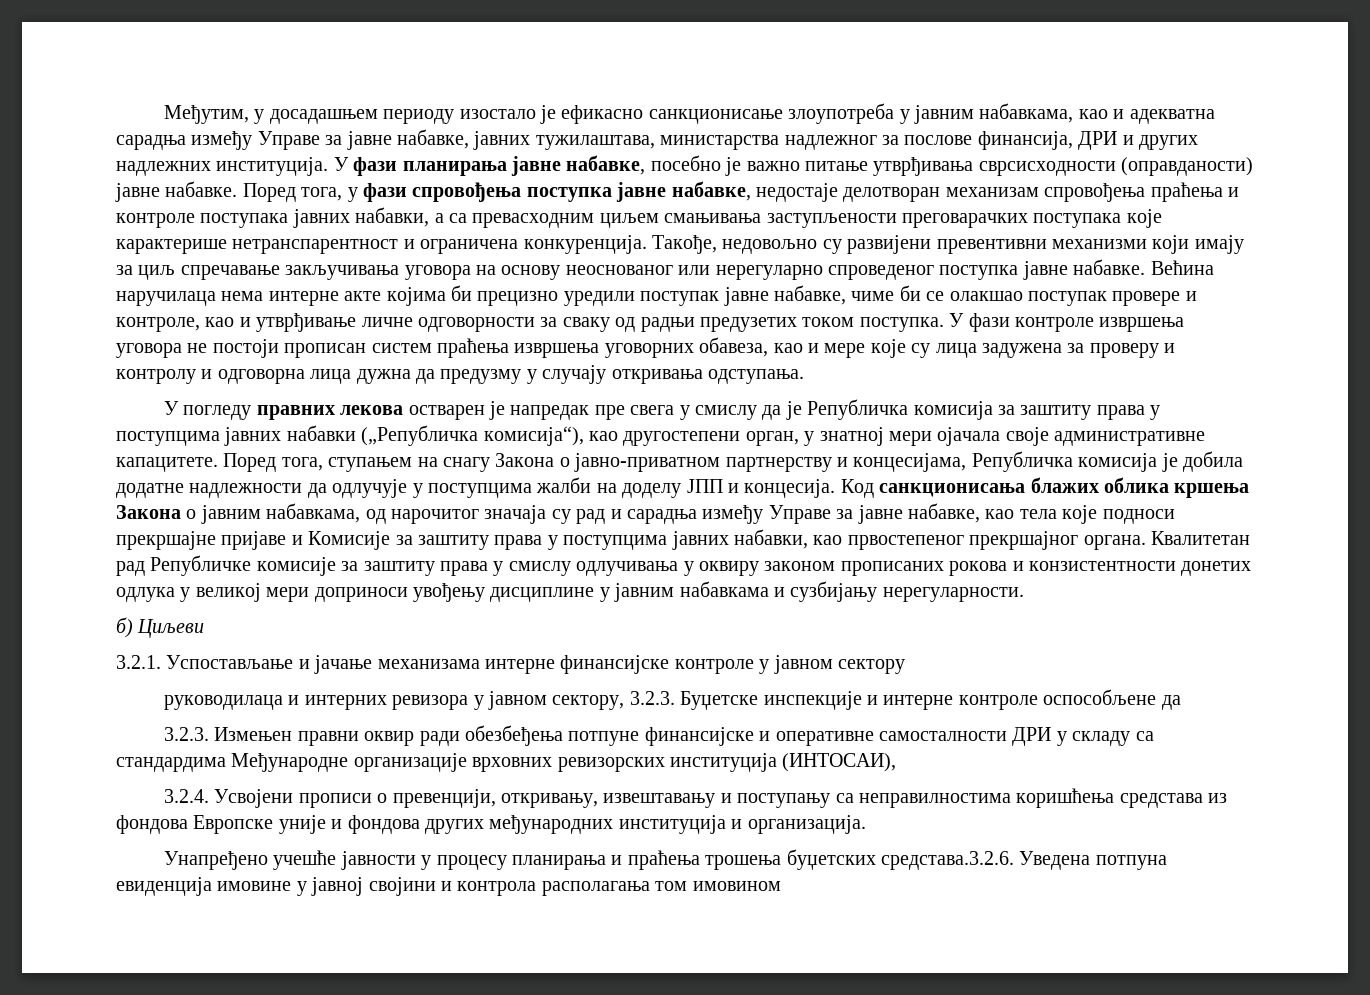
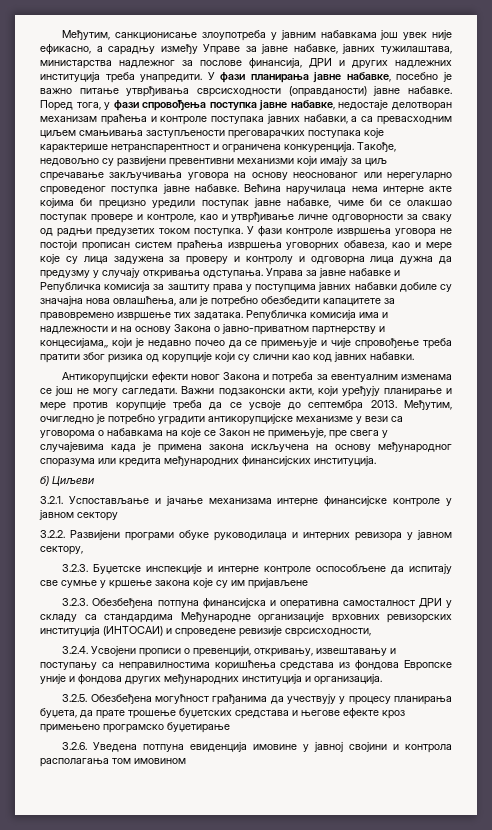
- Међутим, у досадашњем периоду изостало је ефикасно санкционисање злоупотреба у јавним набавкама, као и адекватна сарадња између Управе за јавне набавке, јавних тужилаштава, министарства надлежног за послове финансија, ДРИ и других надлежних институција.
+ Међутим, санкционисање злоупотреба у јавним набавкама још увек није ефикасно, а сарадњу између Управе за јавне набавке, јавних тужилаштава, министарства надлежног за послове финансија, ДРИ и других надлежних институција треба унапредити.
- Поред тога, у фази спровођења поступка јавне набавке, недостаје делотворaн механизам спровођења праћења и контроле поступака јавних набавки, а са превасходним циљем смањивања заступљености преговарачких поступака које карактерише нетранспарентност и ограничена конкуренција.
+ Поред тога, у фази спровођења поступка јавне набавке, недостаје делотворaн механизам праћења и контроле поступака јавних набавки, а са превасходним циљем смањивања заступљености преговарачких поступака које карактерише нетранспарентност и ограничена конкуренција.
- У фази контроле извршења уговора не постоји прописан систем праћења извршења уговорних обавеза, као и мере којe су лица задужена за проверу и контролу и одговорна лица дужна да предузму у случају откривања одступања.
- У погледу правних лекова остварен је напредак пре свега у смислу да је Републичка комисија за заштиту права у поступцима јавних набавки („Републичка комисија“), као другостепени орган, у знатној мери ојачала своје административне капацитете. Поред тога, ступањем на снагу Закона о јавно-приватном партнерству и концесијама, Републичка комисија је добила додатне надлежности да одлучује у поступцима жалби на доделу ЈПП и концесија. Код санкционисања блажих облика кршења Закона о јавним набавкама, од нарочитог значаја су рад и сарадња између Управе за јавне набавке, као тела које подноси прекршајне пријаве и Комисије за заштиту права у поступцима јавних набавки, као првостепеног прекршајног органа. Квалитетан рад Републичке комисије за заштиту права у смислу одлучивања у оквиру законом прописаних рокова и конзистентности донетих одлука у великој мери доприноси увођењу дисциплине у јавним набавкама и сузбијању нерегуларности.
+ У фази контроле извршења уговора не постоји прописан систем праћења извршења уговорних обавеза, као и мере којe су лица задужена за проверу и контролу и одговорна лица дужна да предузму у случају откривања одступања. Управа за јавне набавке и Републичка комисија за заштиту права у поступцима јавних набавки добиле су значајна нова овлашћења, али је потребно обезбедити капацитете за правовремено извршење тих задатака. Републичка комисија има и надлежности и на основу Закона о јавно-приватном партнерству и концесијама,, који је недавно почео да се примењује и чије спровођење треба пратити због ризика од корупције који су слични као код јавних набавки.
+ Антикорупцијски ефекти новог Закона и потреба за евентуалним изменама се још не могу сагледати. Важни подзаконски акти, који уређују планирање и мере против корупције треба да се усвоје до септембра 2013. Међутим, очигледно је потребно уградити антикорупцијске механизме у вези са уговорома о набавкама на које се Закон не примењује, пре свега у случајевима када је примена закона искључена на основу међународног споразума или кредита међународних финансијских институција.
- руководилаца и интерних ревизора у јавном сектору, 3.2.3. Буџетске инспекције и интерне контроле оспособљене да
- 3.2.3. Измењен правни оквир ради обезбеђења потпуне финансијске и оперативне самосталности ДРИ у складу са стандардима Међународне организације врховних ревизорских институција (ИНТОСАИ),
+ 3.2.2. Развијени програми обуке руководилаца и интерних ревизора у јавном сектору,
+ 3.2.3. Буџетске инспекције и интерне контроле оспособљене да испитају све сумње у кршење закона које су им пријављене
+ 3.2.3. Обезбеђена потпуна финансијска и оперативна самосталност ДРИ у складу са стандардима Међународне организације врховних ревизорских институција (ИНТОСАИ) и спроведене ревизије сврсисходности,
- Унапређено учешће јавности у процесу планирања и праћења трошења буџетских средстава.3.2.6. Уведена потпуна евиденција имовине у јавној својини и контрола располагања том имовином
+ 3.2.5. Обезбеђена могућност грађанима да учествују у процесу планирања буџета, да прате трошење буџетских средстава и његове ефекте кроз примењено програмско буџетирање
+ 3.2.6. Уведена потпуна евиденција имовине у јавној својини и контрола располагања том имовином

